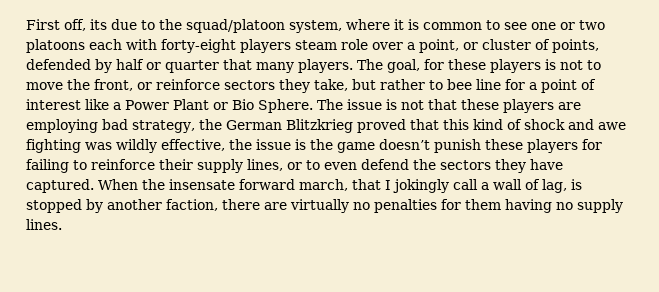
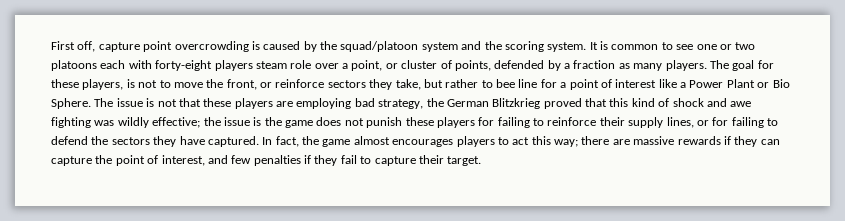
- First off, its due to the squad/platoon system, where it is common to see one or two platoons each with forty-eight players steam role over a point, or cluster of points, defended by half or quarter that many players.
+ First off, capture point overcrowding is caused by the squad/platoon system and the scoring system. It is common to see one or two platoons each with forty-eight players steam role over a point, or cluster of points, defended by a fraction as many players.
- The goal, for these players is not to move the front, or reinforce sectors they take, but rather to bee line for a point of interest like a Power Plant or Bio Sphere.
+ The goal for these players, is not to move the front, or reinforce sectors they take, but rather to bee line for a point of interest like a Power Plant or Bio Sphere.
- The issue is not that these players are employing bad strategy, the German Blitzkrieg proved that this kind of shock and awe fighting was wildly effective, the issue is the game doesn’t punish these players for failing to reinforce their supply lines, or to even defend the sectors they have captured.
+ The issue is not that these players are employing bad strategy, the German Blitzkrieg proved that this kind of shock and awe fighting was wildly effective; the issue is the game does not punish these players for failing to reinforce their supply lines, or for failing to defend the sectors they have captured.
- When the insensate forward march, that I jokingly call a wall of lag, is stopped by another faction, there are virtually no penalties for them having no supply lines.
+ In fact, the game almost encourages players to act this way; there are massive rewards if they can capture the point of interest, and few penalties if they fail to capture their target.

